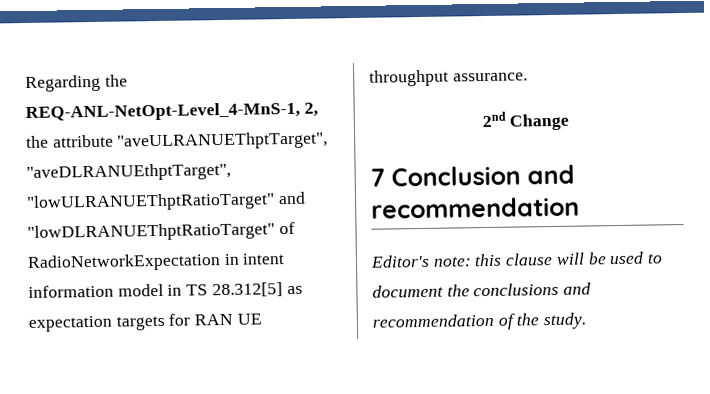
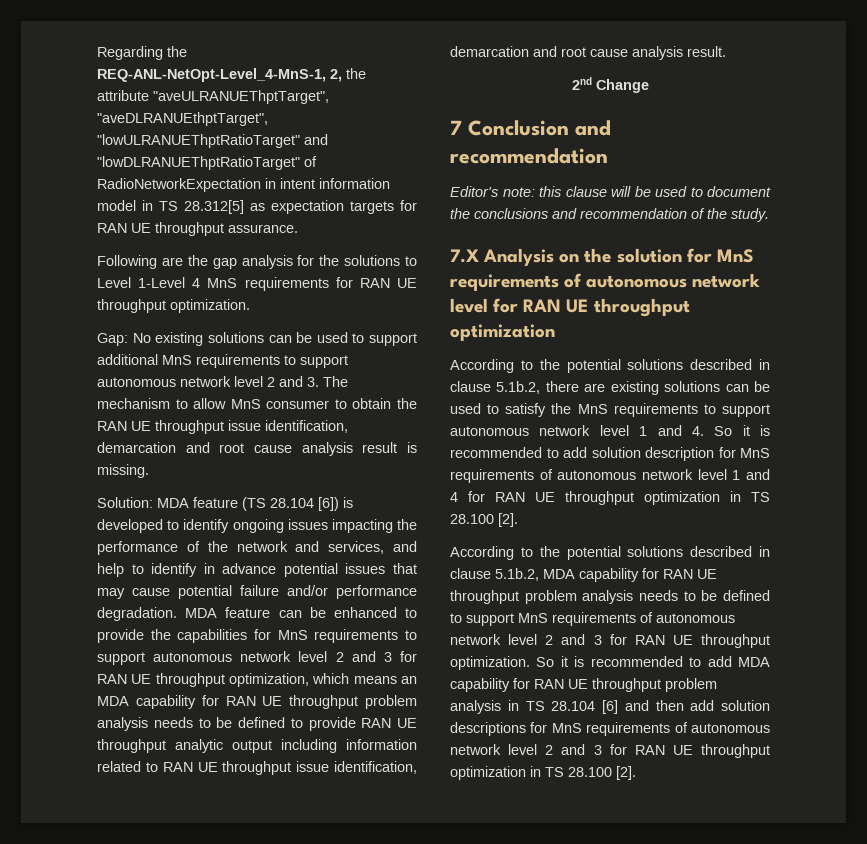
+ Following are the gap analysis for the solutions to Level 1-Level 4 MnS requirements for RAN UE throughput optimization.
+ Gap: No existing solutions can be used to support additional MnS requirements to support autonomous network level 2 and 3. The mechanism to allow MnS consumer to obtain the RAN UE throughput issue identification, demarcation and root cause analysis result is missing.
+ Solution: MDA feature (TS 28.104 [6]) is developed to identify ongoing issues impacting the performance of the network and services, and help to identify in advance potential issues that may cause potential failure and/or performance degradation. MDA feature can be enhanced to provide the capabilities for MnS requirements to support autonomous network level 2 and 3 for RAN UE throughput optimization, which means an MDA capability for RAN UE throughput problem analysis needs to be defined to provide RAN UE throughput analytic output including information related to RAN UE throughput issue identification, demarcation and root cause analysis result.
+ 7.X Analysis on the solution for MnS requirements of autonomous network level for RAN UE throughput optimization
+ According to the potential solutions described in clause 5.1b.2, there are existing solutions can be used to satisfy the MnS requirements to support autonomous network level 1 and 4. So it is recommended to add solution description for MnS requirements of autonomous network level 1 and 4 for RAN UE throughput optimization in TS 28.100 [2].
+ According to the potential solutions described in clause 5.1b.2, MDA capability for RAN UE throughput problem analysis needs to be defined to support MnS requirements of autonomous network level 2 and 3 for RAN UE throughput optimization. So it is recommended to add MDA capability for RAN UE throughput problem analysis in TS 28.104 [6] and then add solution descriptions for MnS requirements of autonomous network level 2 and 3 for RAN UE throughput optimization in TS 28.100 [2].

